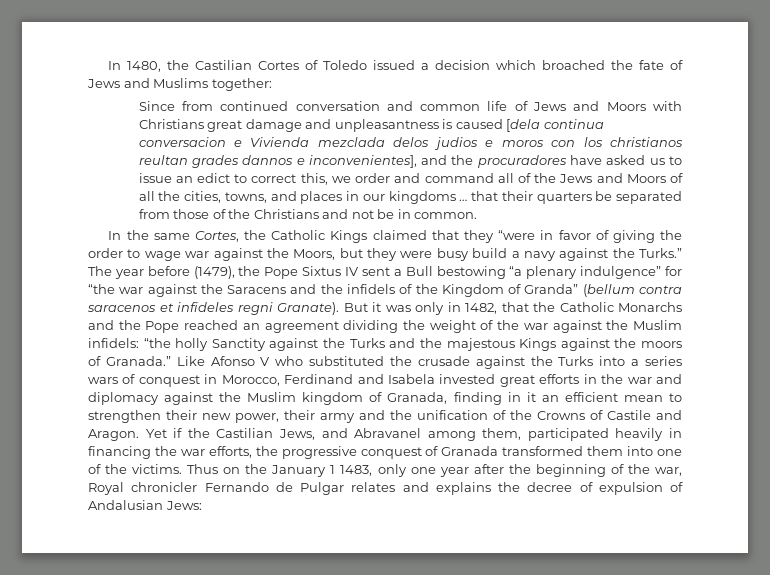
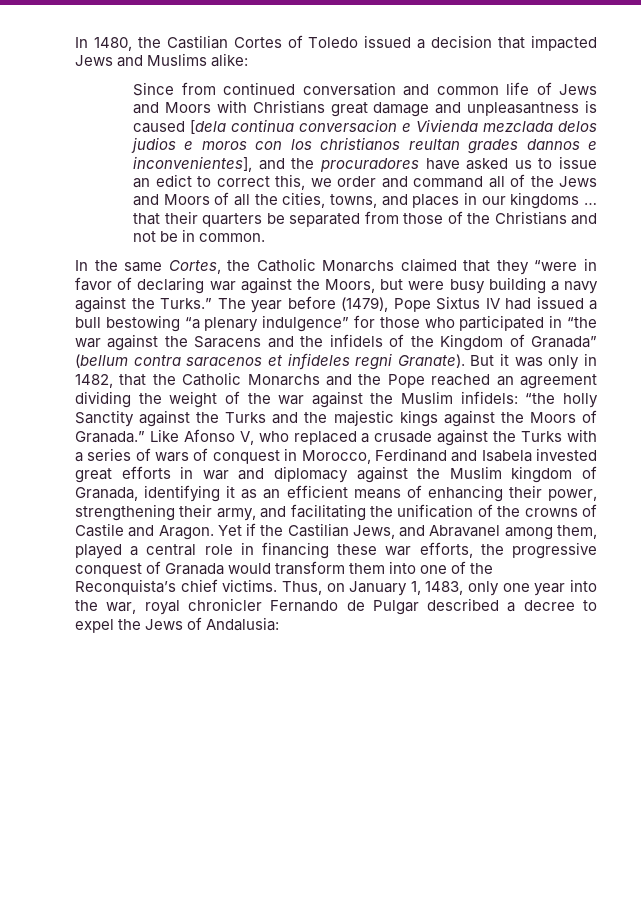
- In 1480, the Castilian Cortes of Toledo issued a decision which broached the fate of Jews and Muslims together:
+ In 1480, the Castilian Cortes of Toledo issued a decision that impacted Jews and Muslims alike:
- In the same Cortes, the Catholic Kings claimed that they “were in favor of giving the order to wage war against the Moors, but they were busy build a navy against the Turks.”
+ In the same Cortes, the Catholic Monarchs claimed that they “were in favor of declaring war against the Moors, but were busy building a navy against the Turks.”
- The year before (1479), the Pope Sixtus IV sent a Bull bestowing “a plenary indulgence” for “the war against the Saracens and the infidels of the Kingdom of Granda” (bellum contra saracenos et infideles regni Granate).
+ The year before (1479), Pope Sixtus IV had issued a bull bestowing “a plenary indulgence” for those who participated in “the war against the Saracens and the infidels of the Kingdom of Granada” (bellum contra saracenos et infideles regni Granate).
- But it was only in 1482, that the Catholic Monarchs and the Pope reached an agreement dividing the weight of the war against the Muslim infidels: “the holly Sanctity against the Turks and the majestous Kings against the moors of Granada.”
+ But it was only in 1482, that the Catholic Monarchs and the Pope reached an agreement dividing the weight of the war against the Muslim infidels: “the holly Sanctity against the Turks and the majestic kings against the Moors of Granada.”
- Like Afonso V who substituted the crusade against the Turks into a series wars of conquest in Morocco, Ferdinand and Isabela invested great efforts in the war and diplomacy against the Muslim kingdom of Granada, finding in it an efficient mean to strengthen their new power, their army and the unification of the Crowns of Castile and Aragon.
+ Like Afonso V, who replaced a crusade against the Turks with a series of wars of conquest in Morocco, Ferdinand and Isabela invested great efforts in war and diplomacy against the Muslim kingdom of Granada, identifying it as an efficient means of enhancing their power, strengthening their army, and facilitating the unification of the crowns of Castile and Aragon.
- Yet if the Castilian Jews, and Abravanel among them, participated heavily in financing the war efforts, the progressive conquest of Granada transformed them into one of the victims. Thus on the January 1 1483, only one year after the beginning of the war, Royal chronicler Fernando de Pulgar relates and explains the decree of expulsion of Andalusian Jews:
+ Yet if the Castilian Jews, and Abravanel among them, played a central role in financing these war efforts, the progressive conquest of Granada would transform them into one of the Reconquista’s chief victims. Thus, on January 1, 1483, only one year into the war, royal chronicler Fernando de Pulgar described a decree to expel the Jews of Andalusia:

